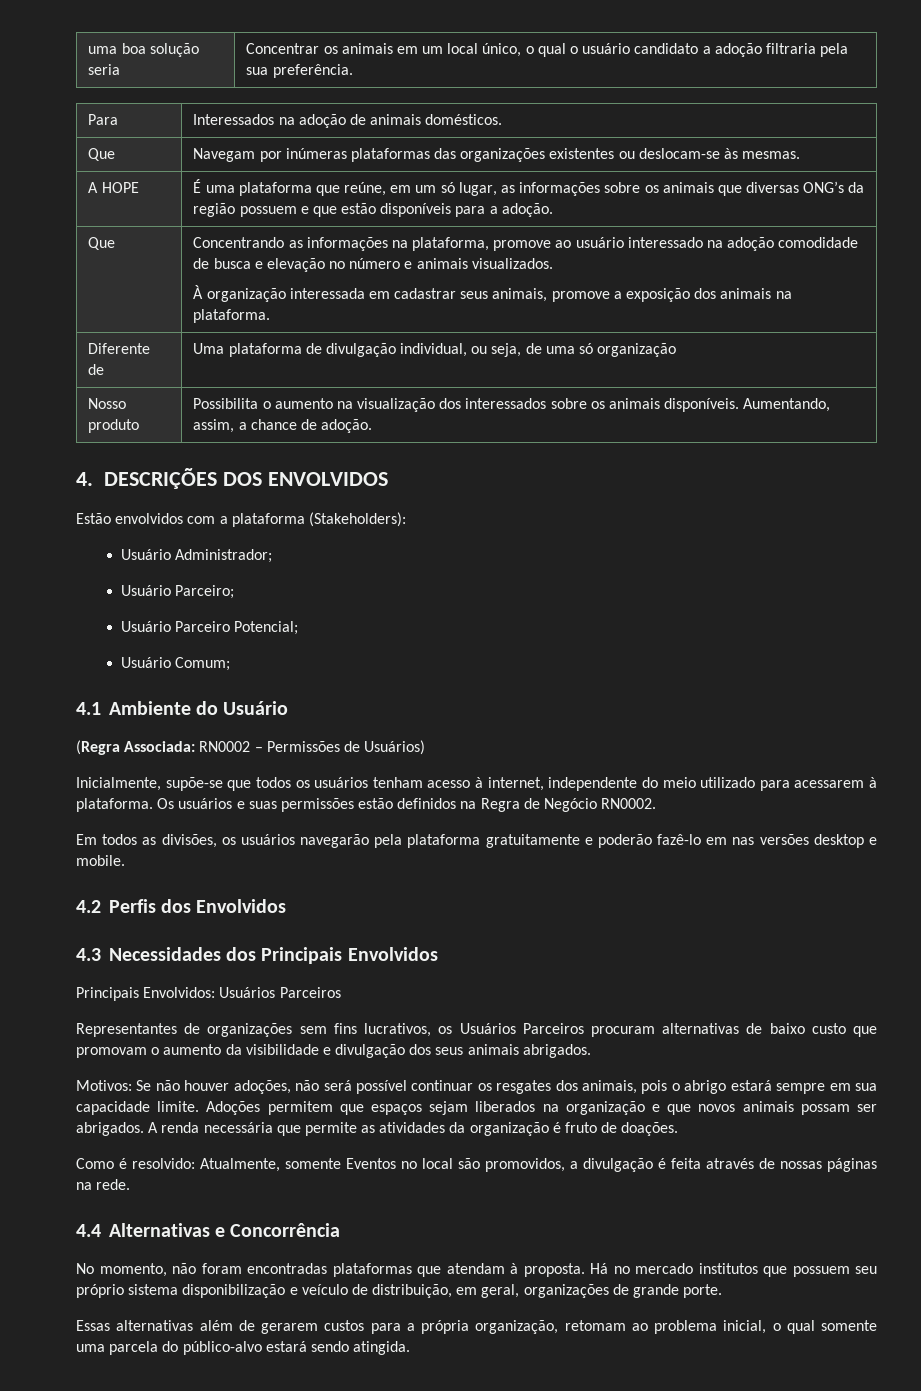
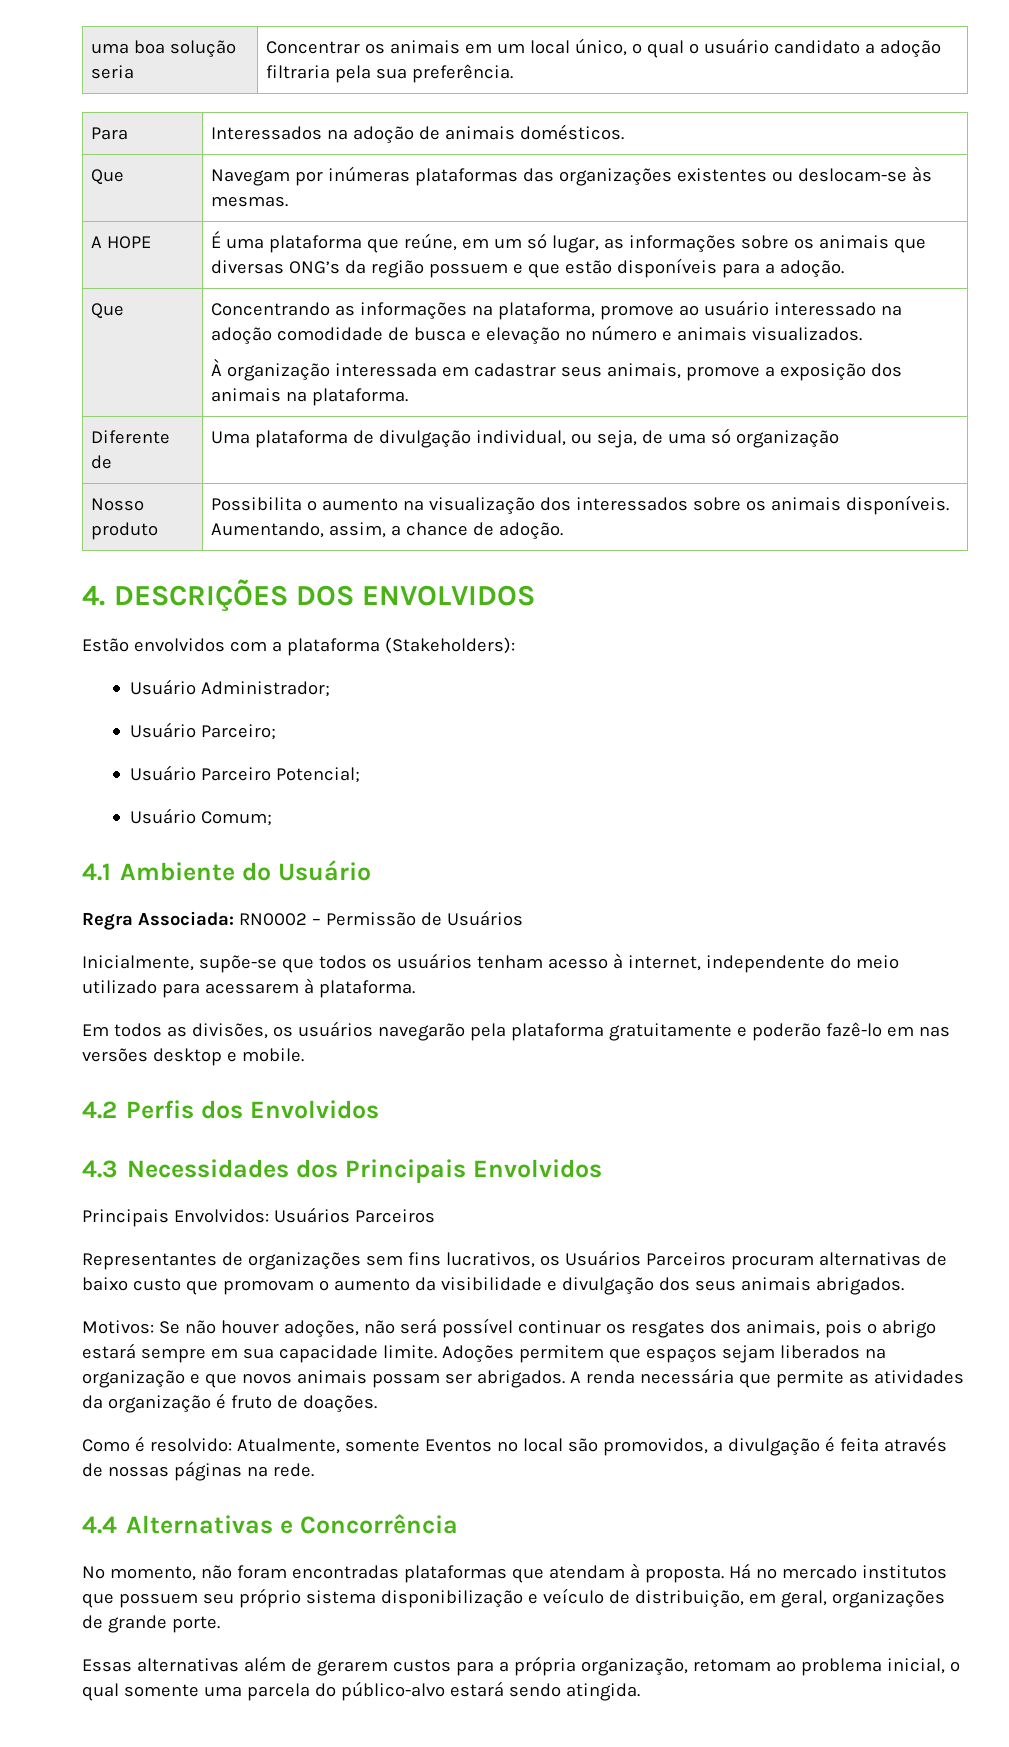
- (Regra Associada: RN0002 – Permissões de Usuários)
+ Regra Associada: RN0002 – Permissão de Usuários
- Os usuários e suas permissões estão definidos na Regra de Negócio RN0002.

